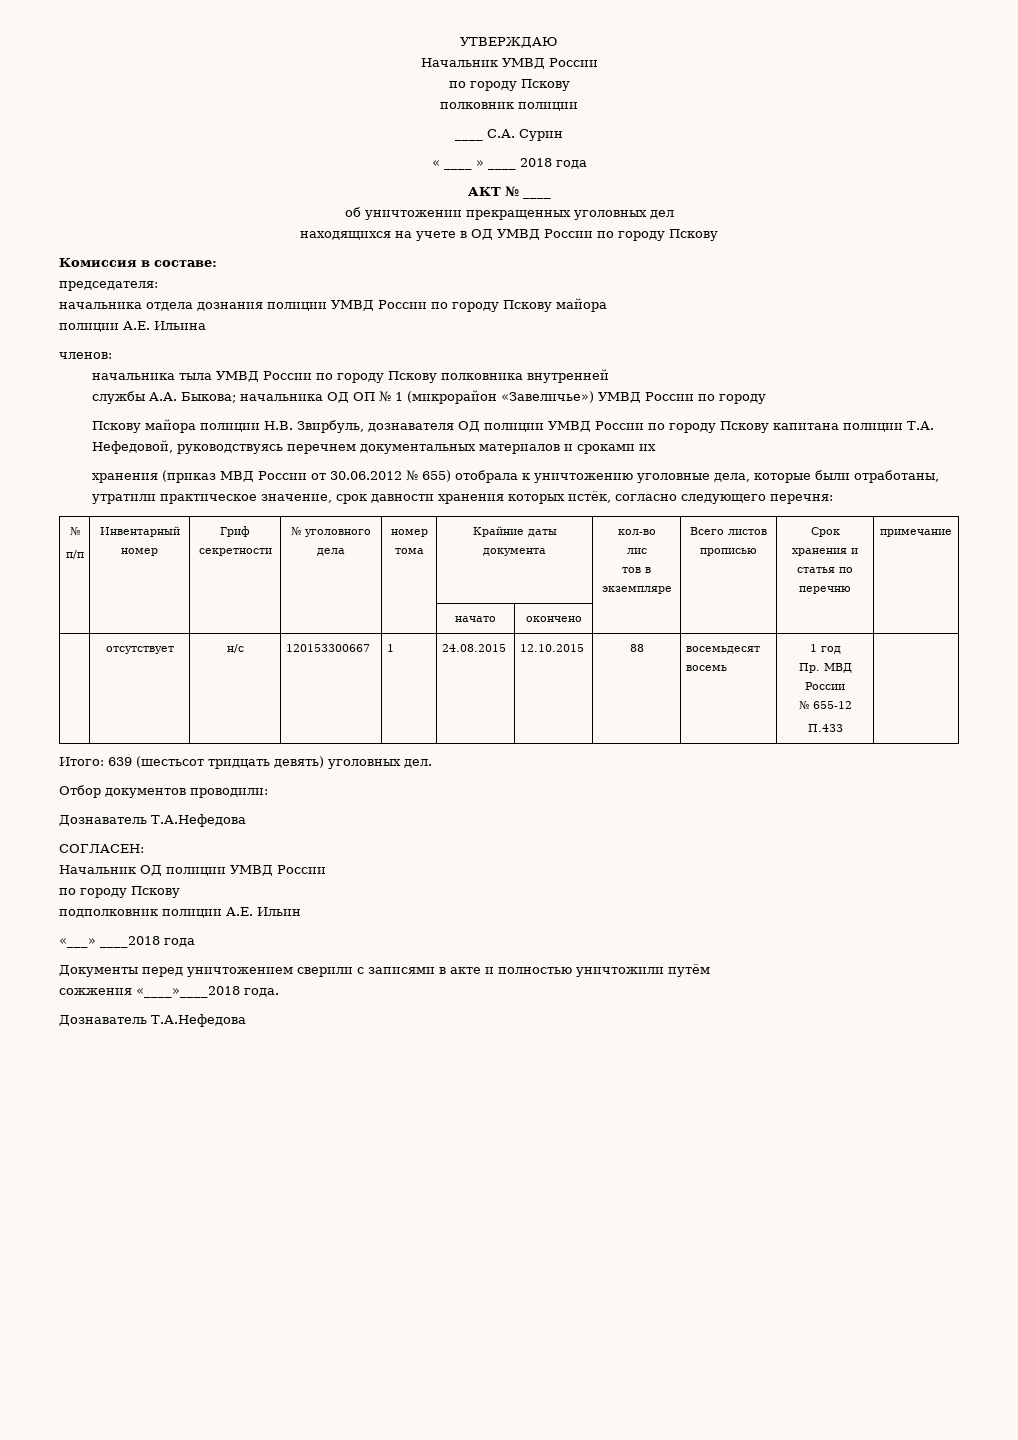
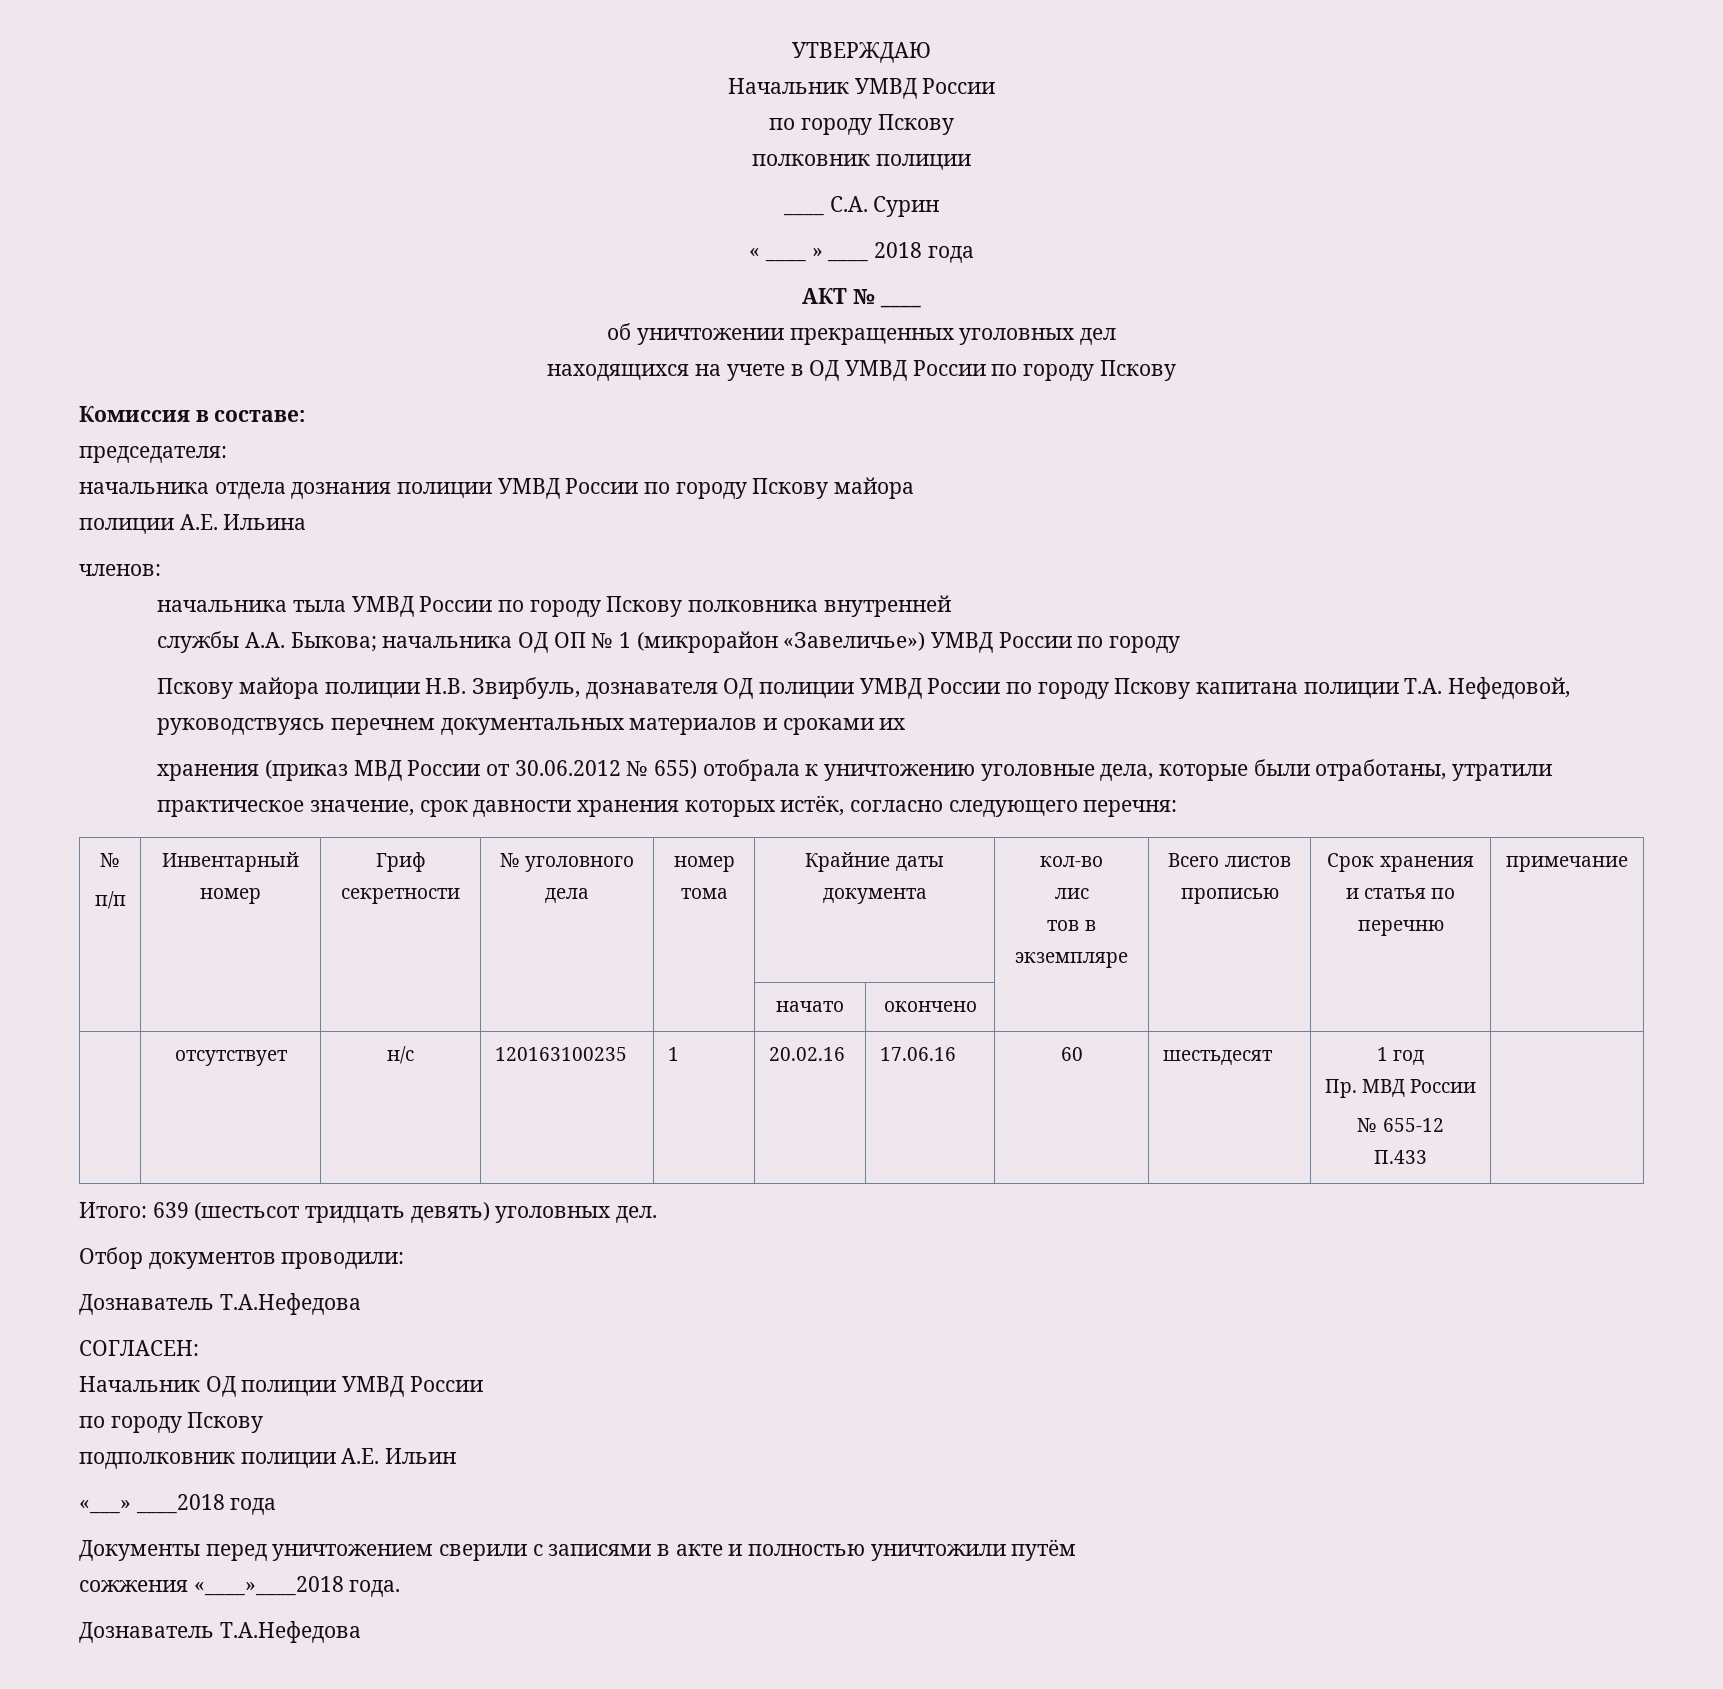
- | отсутствует | н/с | 120153300667 | 1 | 24.08.2015 | 12.10.2015 | 88 | восемьдесят восемь | 1 год
+ | отсутствует | н/с | 120163100235 | 1 | 20.02.16 | 17.06.16 | 60 | шестьдесят | 1 год

